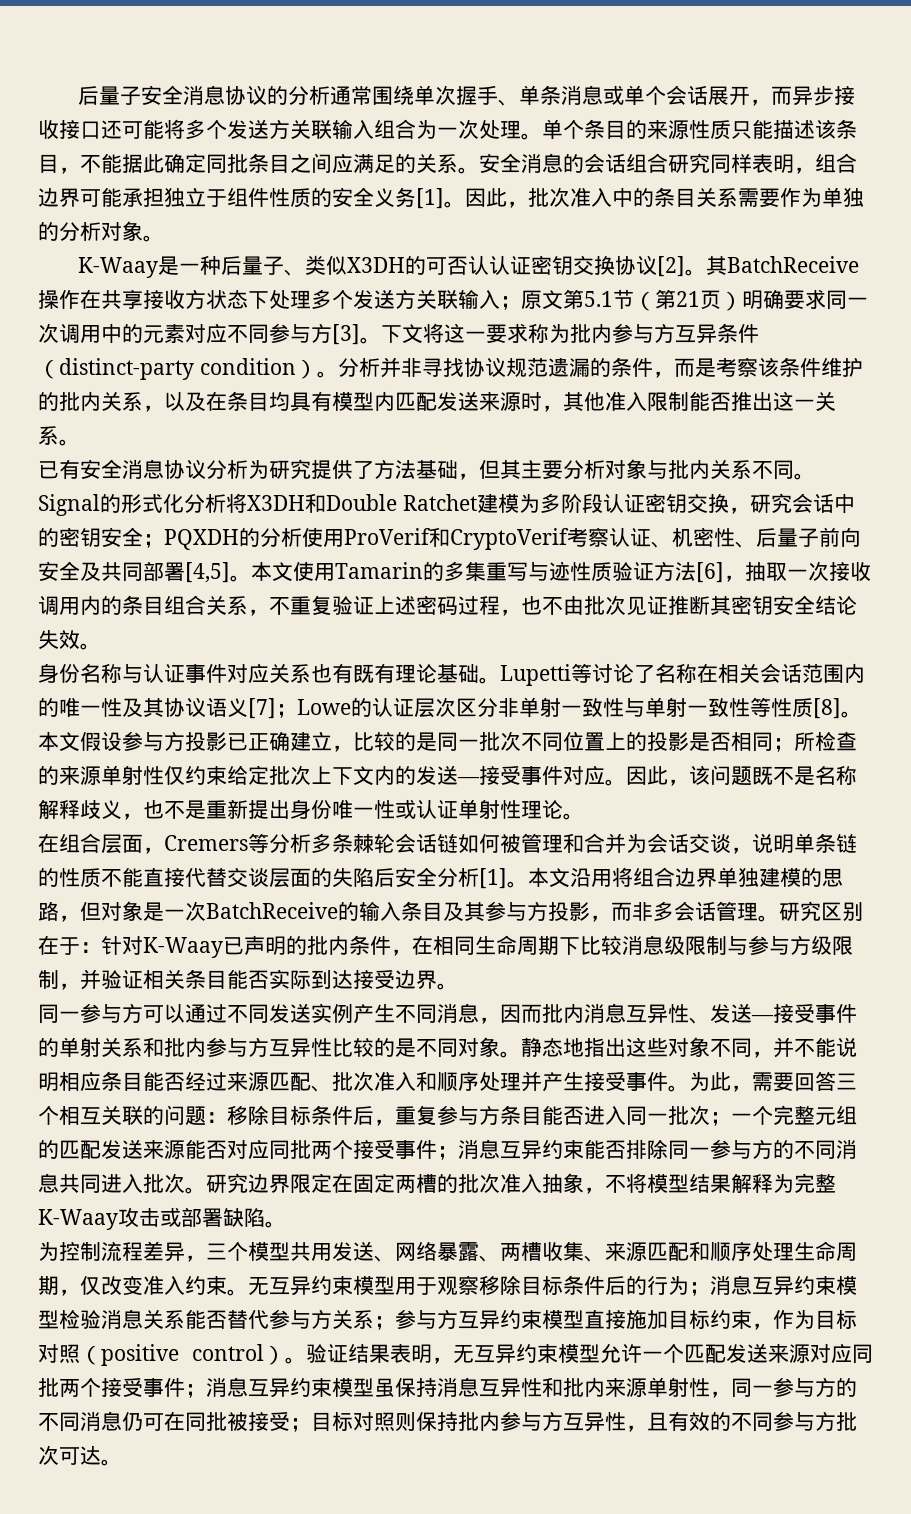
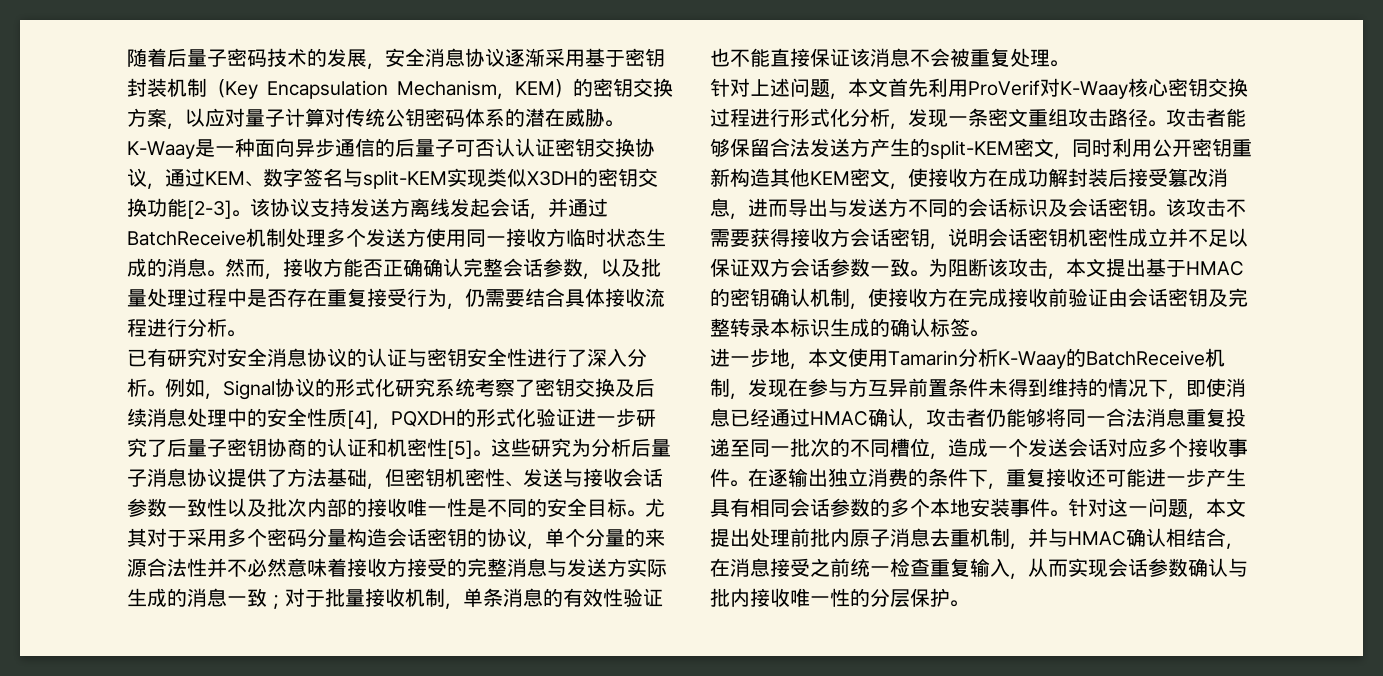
- 后量子安全消息协议的分析通常围绕单次握手、单条消息或单个会话展开，而异步接收接口还可能将多个发送方关联输入组合为一次处理。单个条目的来源性质只能描述该条目，不能据此确定同批条目之间应满足的关系。安全消息的会话组合研究同样表明，组合边界可能承担独立于组件性质的安全义务[1]。因此，批次准入中的条目关系需要作为单独的分析对象。
- K-Waay是一种后量子、类似X3DH的可否认认证密钥交换协议[2]。其BatchReceive操作在共享接收方状态下处理多个发送方关联输入；原文第5.1节（第21页）明确要求同一次调用中的元素对应不同参与方[3]。下文将这一要求称为批内参与方互异条件（distinct-party condition）。分析并非寻找协议规范遗漏的条件，而是考察该条件维护的批内关系，以及在条目均具有模型内匹配发送来源时，其他准入限制能否推出这一关系。
+ 随着后量子密码技术的发展，安全消息协议逐渐采用基于密钥封装机制（Key Encapsulation Mechanism，KEM）的密钥交换方案，以应对量子计算对传统公钥密码体系的潜在威胁。K-Waay是一种面向异步通信的后量子可否认认证密钥交换协议，通过KEM、数字签名与split-KEM实现类似X3DH的密钥交换功能[2-3]。该协议支持发送方离线发起会话，并通过BatchReceive机制处理多个发送方使用同一接收方临时状态生成的消息。然而，接收方能否正确确认完整会话参数，以及批量处理过程中是否存在重复接受行为，仍需要结合具体接收流程进行分析。
- 已有安全消息协议分析为研究提供了方法基础，但其主要分析对象与批内关系不同。Signal的形式化分析将X3DH和Double Ratchet建模为多阶段认证密钥交换，研究会话中的密钥安全；PQXDH的分析使用ProVerif和CryptoVerif考察认证、机密性、后量子前向安全及共同部署[4,5]。本文使用Tamarin的多集重写与迹性质验证方法[6]，抽取一次接收调用内的条目组合关系，不重复验证上述密码过程，也不由批次见证推断其密钥安全结论失效。
- 身份名称与认证事件对应关系也有既有理论基础。Lupetti等讨论了名称在相关会话范围内的唯一性及其协议语义[7]；Lowe的认证层次区分非单射一致性与单射一致性等性质[8]。本文假设参与方投影已正确建立，比较的是同一批次不同位置上的投影是否相同；所检查的来源单射性仅约束给定批次上下文内的发送—接受事件对应。因此，该问题既不是名称解释歧义，也不是重新提出身份唯一性或认证单射性理论。
- 在组合层面，Cremers等分析多条棘轮会话链如何被管理和合并为会话交谈，说明单条链的性质不能直接代替交谈层面的失陷后安全分析[1]。本文沿用将组合边界单独建模的思路，但对象是一次BatchReceive的输入条目及其参与方投影，而非多会话管理。研究区别在于：针对K-Waay已声明的批内条件，在相同生命周期下比较消息级限制与参与方级限制，并验证相关条目能否实际到达接受边界。
- 同一参与方可以通过不同发送实例产生不同消息，因而批内消息互异性、发送—接受事件的单射关系和批内参与方互异性比较的是不同对象。静态地指出这些对象不同，并不能说明相应条目能否经过来源匹配、批次准入和顺序处理并产生接受事件。为此，需要回答三个相互关联的问题：移除目标条件后，重复参与方条目能否进入同一批次；一个完整元组的匹配发送来源能否对应同批两个接受事件；消息互异约束能否排除同一参与方的不同消息共同进入批次。研究边界限定在固定两槽的批次准入抽象，不将模型结果解释为完整K-Waay攻击或部署缺陷。
- 为控制流程差异，三个模型共用发送、网络暴露、两槽收集、来源匹配和顺序处理生命周期，仅改变准入约束。无互异约束模型用于观察移除目标条件后的行为；消息互异约束模型检验消息关系能否替代参与方关系；参与方互异约束模型直接施加目标约束，作为目标对照（positive control）。验证结果表明，无互异约束模型允许一个匹配发送来源对应同批两个接受事件；消息互异约束模型虽保持消息互异性和批内来源单射性，同一参与方的不同消息仍可在同批被接受；目标对照则保持批内参与方互异性，且有效的不同参与方批次可达。
+ 已有研究对安全消息协议的认证与密钥安全性进行了深入分析。例如，Signal协议的形式化研究系统考察了密钥交换及后续消息处理中的安全性质[4]，PQXDH的形式化验证进一步研究了后量子密钥协商的认证和机密性[5]。这些研究为分析后量子消息协议提供了方法基础，但密钥机密性、发送与接收会话参数一致性以及批次内部的接收唯一性是不同的安全目标。尤其对于采用多个密码分量构造会话密钥的协议，单个分量的来源合法性并不必然意味着接收方接受的完整消息与发送方实际生成的消息一致；对于批量接收机制，单条消息的有效性验证也不能直接保证该消息不会被重复处理。
+ 针对上述问题，本文首先利用ProVerif对K-Waay核心密钥交换过程进行形式化分析，发现一条密文重组攻击路径。攻击者能够保留合法发送方产生的split-KEM密文，同时利用公开密钥重新构造其他KEM密文，使接收方在成功解封装后接受篡改消息，进而导出与发送方不同的会话标识及会话密钥。该攻击不需要获得接收方会话密钥，说明会话密钥机密性成立并不足以保证双方会话参数一致。为阻断该攻击，本文提出基于HMAC的密钥确认机制，使接收方在完成接收前验证由会话密钥及完整转录本标识生成的确认标签。
+ 进一步地，本文使用Tamarin分析K-Waay的BatchReceive机制，发现在参与方互异前置条件未得到维持的情况下，即使消息已经通过HMAC确认，攻击者仍能够将同一合法消息重复投递至同一批次的不同槽位，造成一个发送会话对应多个接收事件。在逐输出独立消费的条件下，重复接收还可能进一步产生具有相同会话参数的多个本地安装事件。针对这一问题，本文提出处理前批内原子消息去重机制，并与HMAC确认相结合，在消息接受之前统一检查重复输入，从而实现会话参数确认与批内接收唯一性的分层保护。

